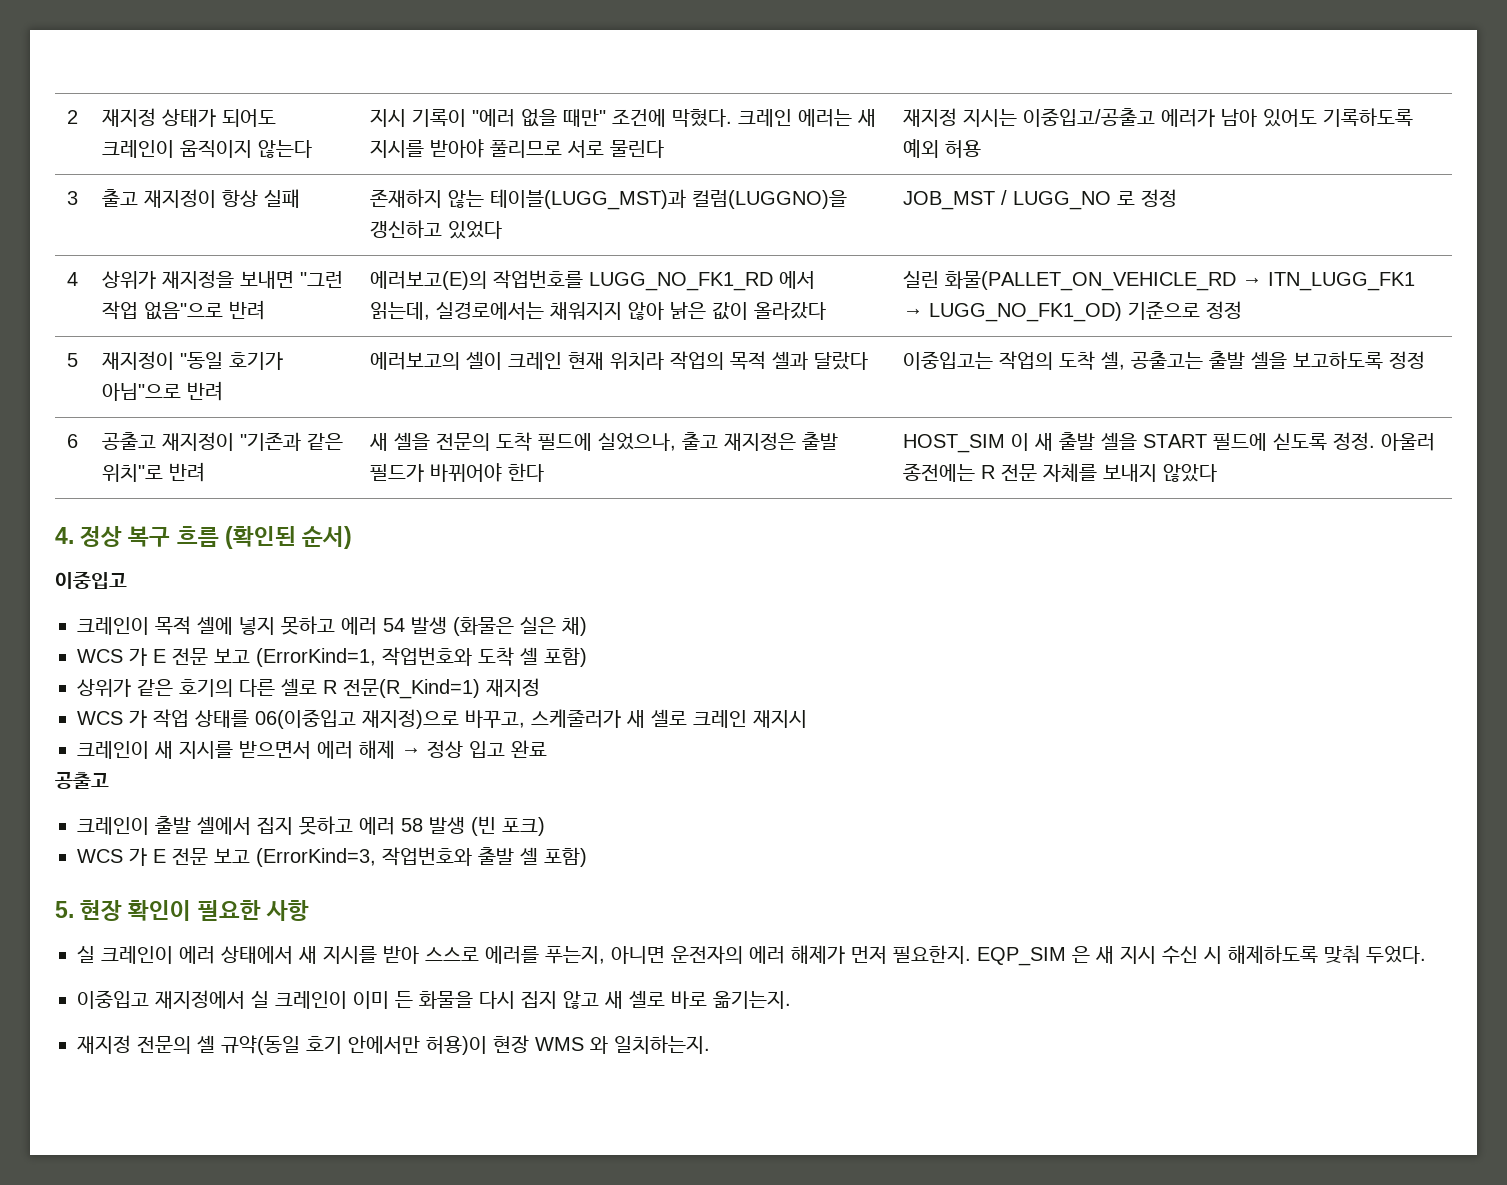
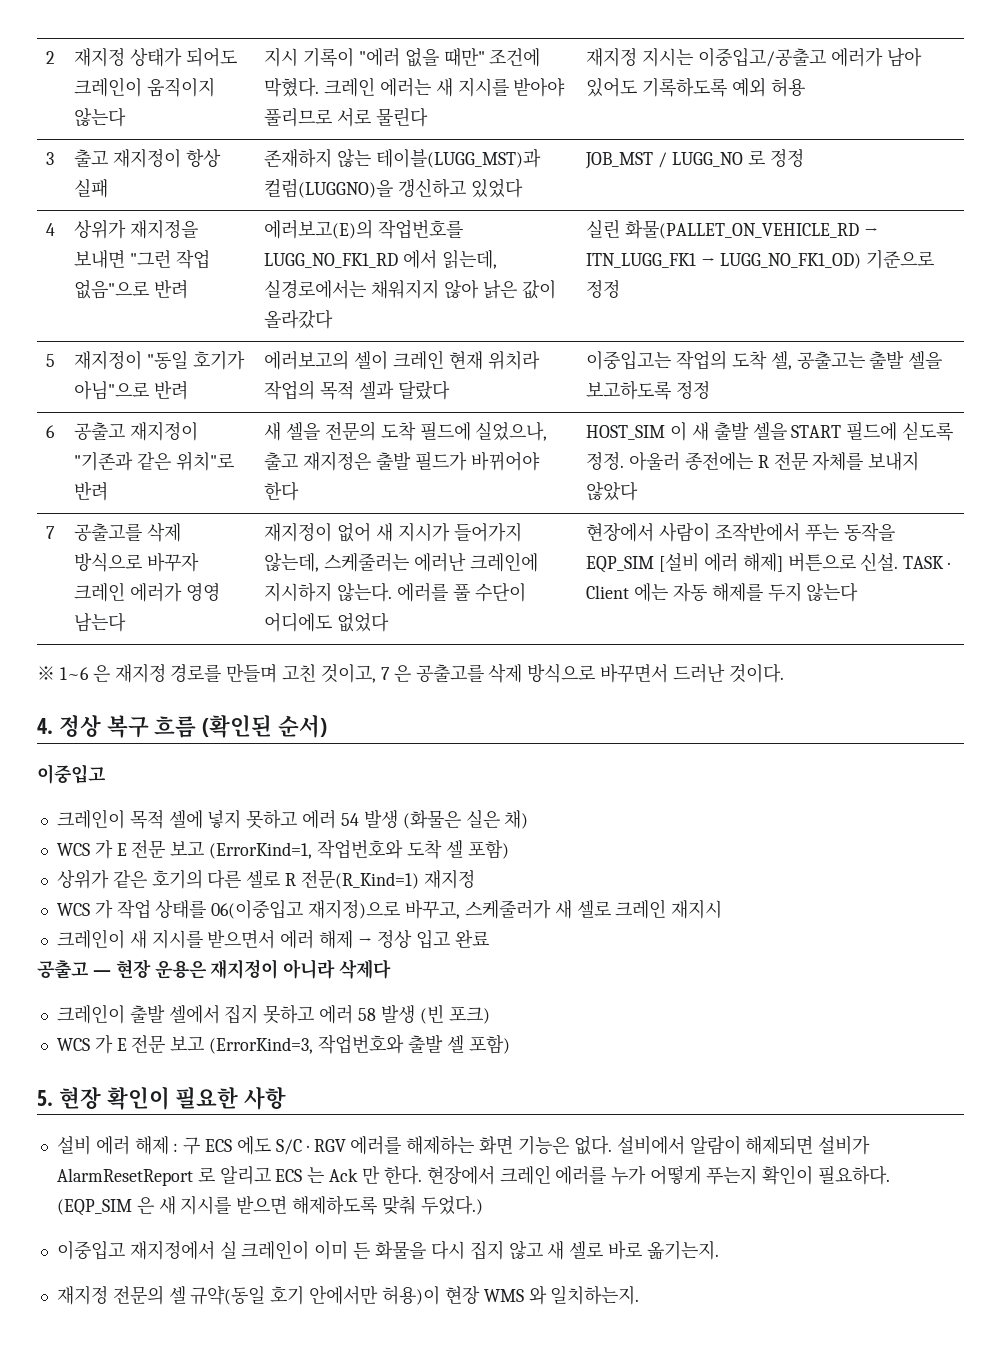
+ 7 | 공출고를 삭제 방식으로 바꾸자 크레인 에러가 영영 남는다 | 재지정이 없어 새 지시가 들어가지 않는데, 스케줄러는 에러난 크레인에 지시하지 않는다. 에러를 풀 수단이 어디에도 없었다 | 현장에서 사람이 조작반에서 푸는 동작을 EQP_SIM [설비 에러 해제] 버튼으로 신설. TASK · Client 에는 자동 해제를 두지 않는다
+ ※ 1~6 은 재지정 경로를 만들며 고친 것이고, 7 은 공출고를 삭제 방식으로 바꾸면서 드러난 것이다.
  크레인이 새 지시를 받으면서 에러 해제 → 정상 입고 완료
- 공출고
+ 공출고 — 현장 운용은 재지정이 아니라 삭제다
- 실 크레인이 에러 상태에서 새 지시를 받아 스스로 에러를 푸는지, 아니면 운전자의 에러 해제가 먼저 필요한지. EQP_SIM 은 새 지시 수신 시 해제하도록 맞춰 두었다.
+ 설비 에러 해제 : 구 ECS 에도 S/C · RGV 에러를 해제하는 화면 기능은 없다. 설비에서 알람이 해제되면 설비가 AlarmResetReport 로 알리고 ECS 는 Ack 만 한다. 현장에서 크레인 에러를 누가 어떻게 푸는지 확인이 필요하다. (EQP_SIM 은 새 지시를 받으면 해제하도록 맞춰 두었다.)

